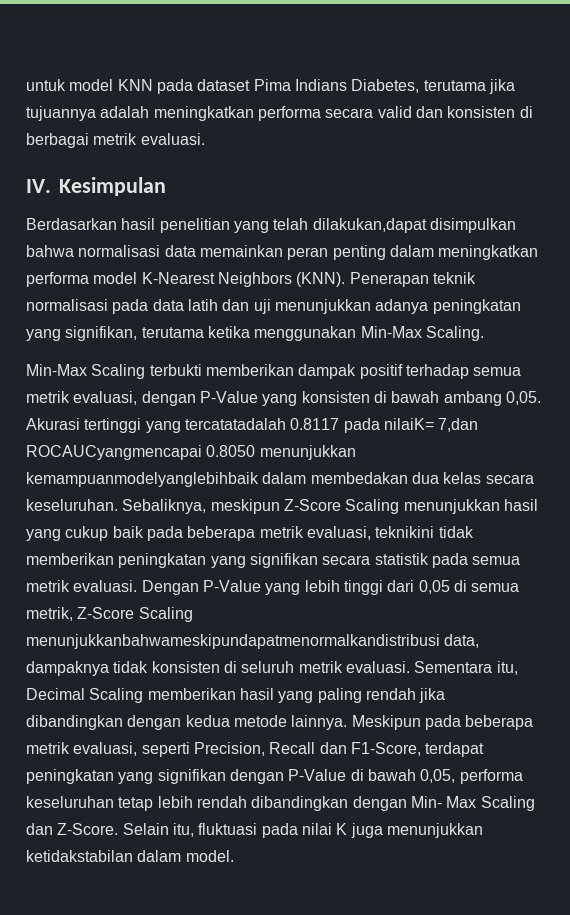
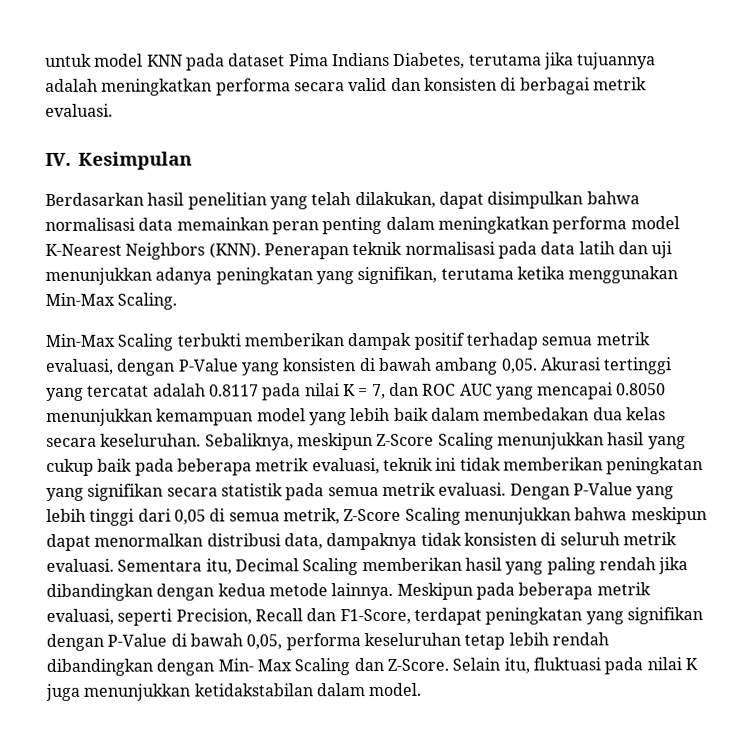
- Berdasarkan hasil penelitian yang telah dilakukan,dapat disimpulkan bahwa normalisasi data memainkan peran penting dalam meningkatkan performa model K-Nearest Neighbors (KNN).
+ Berdasarkan hasil penelitian yang telah dilakukan, dapat disimpulkan bahwa normalisasi data memainkan peran penting dalam meningkatkan performa model K-Nearest Neighbors (KNN).
- Akurasi tertinggi yang tercatatadalah 0.8117 pada nilaiK= 7,dan ROCAUCyangmencapai 0.8050 menunjukkan kemampuanmodelyanglebihbaik dalam membedakan dua kelas secara keseluruhan.
+ Akurasi tertinggi yang tercatat adalah 0.8117 pada nilai K = 7, dan ROC AUC yang mencapai 0.8050 menunjukkan kemampuan model yang lebih baik dalam membedakan dua kelas secara keseluruhan.
- Sebaliknya, meskipun Z-Score Scaling menunjukkan hasil yang cukup baik pada beberapa metrik evaluasi, teknikini tidak memberikan peningkatan yang signifikan secara statistik pada semua metrik evaluasi.
+ Sebaliknya, meskipun Z-Score Scaling menunjukkan hasil yang cukup baik pada beberapa metrik evaluasi, teknik ini tidak memberikan peningkatan yang signifikan secara statistik pada semua metrik evaluasi.
- Dengan P-Value yang lebih tinggi dari 0,05 di semua metrik, Z-Score Scaling menunjukkanbahwameskipundapatmenormalkandistribusi data, dampaknya tidak konsisten di seluruh metrik evaluasi.
+ Dengan P-Value yang lebih tinggi dari 0,05 di semua metrik, Z-Score Scaling menunjukkan bahwa meskipun dapat menormalkan distribusi data, dampaknya tidak konsisten di seluruh metrik evaluasi.

